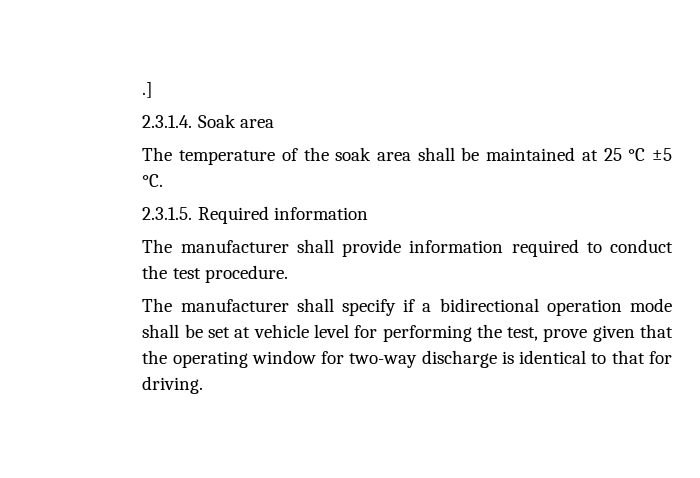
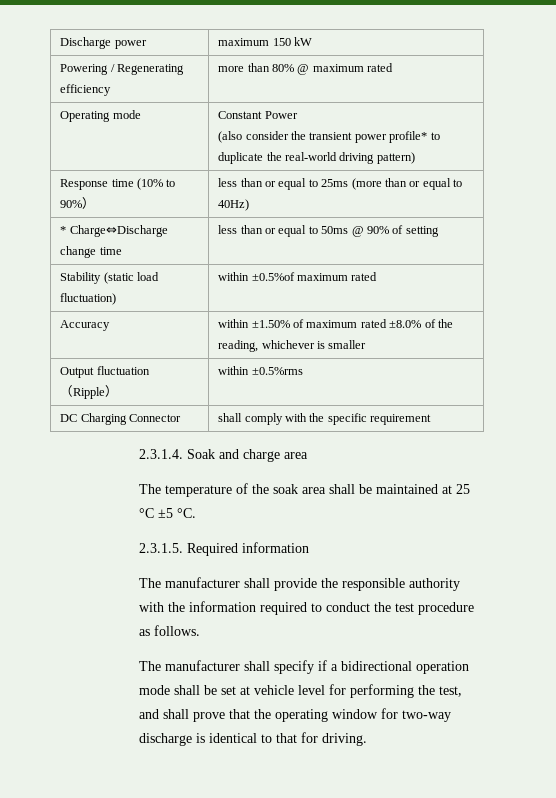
- .]
+ Discharge power | maximum 150 kW
+ Powering / Regenerating efficiency | more than 80% @ maximum rated
+ Operating mode | Constant Power
+ (also consider the transient power profile* to duplicate the real-world driving pattern)
+ Response time (10% to 90%） | less than or equal to 25ms (more than or equal to 40Hz)
+ * Charge⇔Discharge change time | less than or equal to 50ms @ 90% of setting
+ Stability (static load fluctuation) | within ±0.5%of maximum rated
+ Accuracy | within ±1.50% of maximum rated ±8.0% of the reading, whichever is smaller
+ Output fluctuation（Ripple） | within ±0.5%rms
+ DC Charging Connector | shall comply with the specific requirement
- 2.3.1.4. Soak area
+ 2.3.1.4. Soak and charge area
- The manufacturer shall provide information required to conduct the test procedure.
+ The manufacturer shall provide the responsible authority with the information required to conduct the test procedure as follows.
- The manufacturer shall specify if a bidirectional operation mode shall be set at vehicle level for performing the test, prove given that the operating window for two-way discharge is identical to that for driving.
+ The manufacturer shall specify if a bidirectional operation mode shall be set at vehicle level for performing the test, and shall prove that the operating window for two-way discharge is identical to that for driving.

